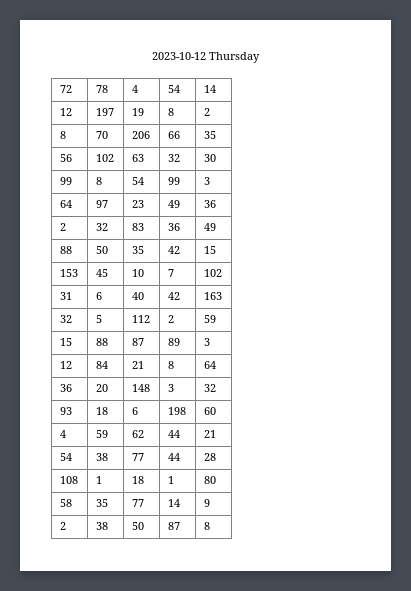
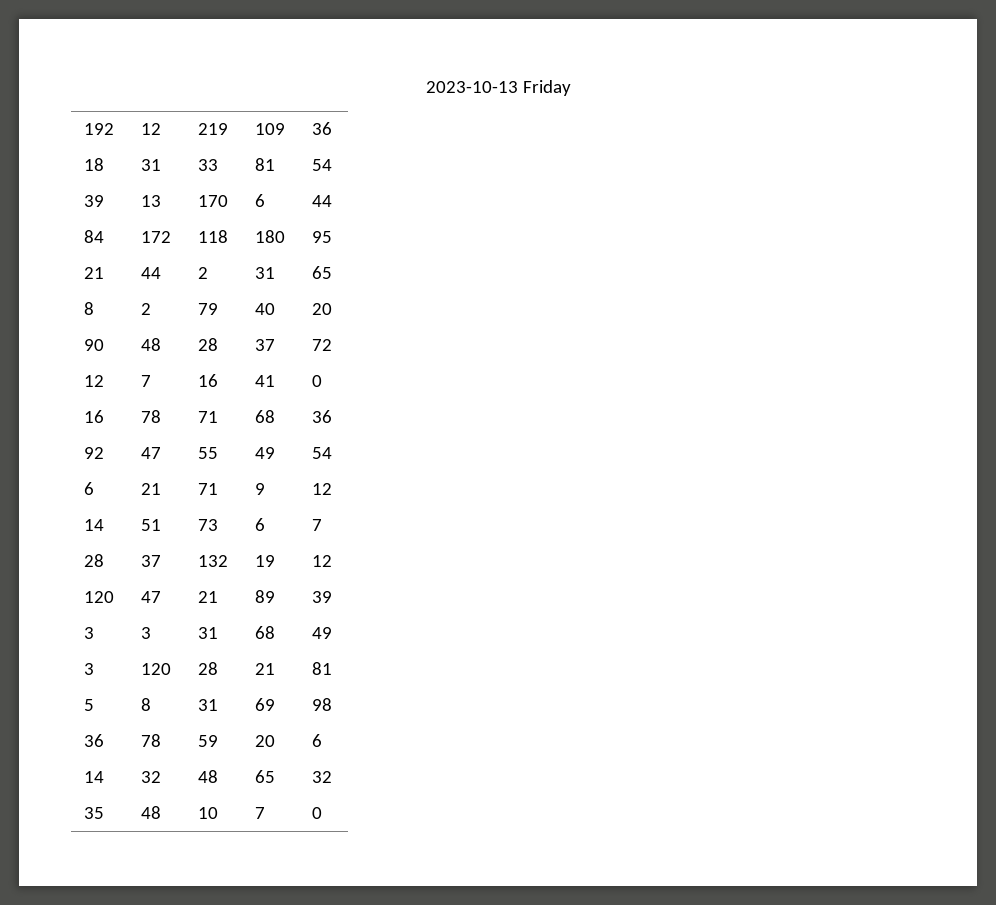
- 2023-10-12 Thursday
- 72 | 78 | 4 | 54 | 14
- 12 | 197 | 19 | 8 | 2
- 8 | 70 | 206 | 66 | 35
- 56 | 102 | 63 | 32 | 30
- 99 | 8 | 54 | 99 | 3
- 64 | 97 | 23 | 49 | 36
- 2 | 32 | 83 | 36 | 49
- 88 | 50 | 35 | 42 | 15
- 153 | 45 | 10 | 7 | 102
- 31 | 6 | 40 | 42 | 163
- 32 | 5 | 112 | 2 | 59
- 15 | 88 | 87 | 89 | 3
- 12 | 84 | 21 | 8 | 64
- 36 | 20 | 148 | 3 | 32
- 93 | 18 | 6 | 198 | 60
- 4 | 59 | 62 | 44 | 21
- 54 | 38 | 77 | 44 | 28
- 108 | 1 | 18 | 1 | 80
- 58 | 35 | 77 | 14 | 9
- 2 | 38 | 50 | 87 | 8
+ 2023-10-13 Friday
+ 192 | 12 | 219 | 109 | 36
+ 18 | 31 | 33 | 81 | 54
+ 39 | 13 | 170 | 6 | 44
+ 84 | 172 | 118 | 180 | 95
+ 21 | 44 | 2 | 31 | 65
+ 8 | 2 | 79 | 40 | 20
+ 90 | 48 | 28 | 37 | 72
+ 12 | 7 | 16 | 41 | 0
+ 16 | 78 | 71 | 68 | 36
+ 92 | 47 | 55 | 49 | 54
+ 6 | 21 | 71 | 9 | 12
+ 14 | 51 | 73 | 6 | 7
+ 28 | 37 | 132 | 19 | 12
+ 120 | 47 | 21 | 89 | 39
+ 3 | 3 | 31 | 68 | 49
+ 3 | 120 | 28 | 21 | 81
+ 5 | 8 | 31 | 69 | 98
+ 36 | 78 | 59 | 20 | 6
+ 14 | 32 | 48 | 65 | 32
+ 35 | 48 | 10 | 7 | 0

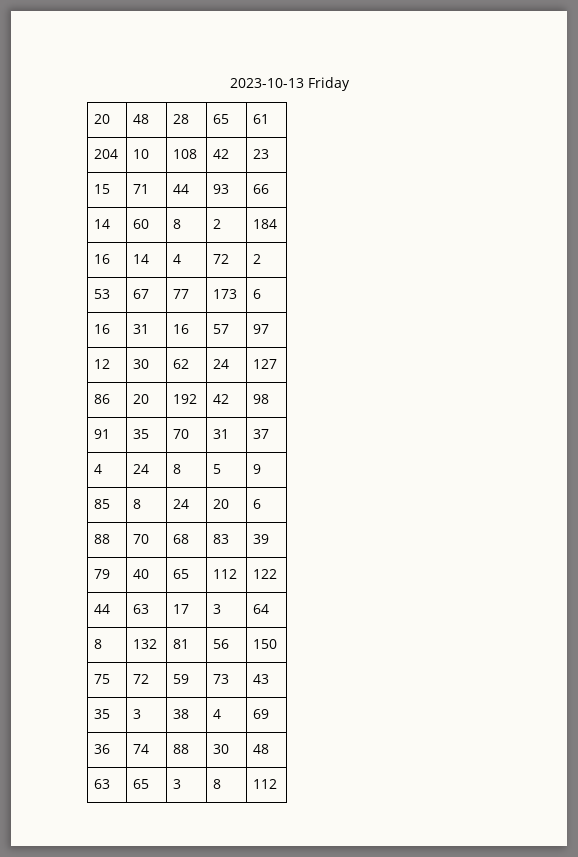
- 192 | 12 | 219 | 109 | 36
- 18 | 31 | 33 | 81 | 54
- 39 | 13 | 170 | 6 | 44
- 84 | 172 | 118 | 180 | 95
- 21 | 44 | 2 | 31 | 65
- 8 | 2 | 79 | 40 | 20
- 90 | 48 | 28 | 37 | 72
- 12 | 7 | 16 | 41 | 0
- 16 | 78 | 71 | 68 | 36
- 92 | 47 | 55 | 49 | 54
- 6 | 21 | 71 | 9 | 12
- 14 | 51 | 73 | 6 | 7
- 28 | 37 | 132 | 19 | 12
- 120 | 47 | 21 | 89 | 39
- 3 | 3 | 31 | 68 | 49
- 3 | 120 | 28 | 21 | 81
- 5 | 8 | 31 | 69 | 98
- 36 | 78 | 59 | 20 | 6
- 14 | 32 | 48 | 65 | 32
- 35 | 48 | 10 | 7 | 0
+ 20 | 48 | 28 | 65 | 61
+ 204 | 10 | 108 | 42 | 23
+ 15 | 71 | 44 | 93 | 66
+ 14 | 60 | 8 | 2 | 184
+ 16 | 14 | 4 | 72 | 2
+ 53 | 67 | 77 | 173 | 6
+ 16 | 31 | 16 | 57 | 97
+ 12 | 30 | 62 | 24 | 127
+ 86 | 20 | 192 | 42 | 98
+ 91 | 35 | 70 | 31 | 37
+ 4 | 24 | 8 | 5 | 9
+ 85 | 8 | 24 | 20 | 6
+ 88 | 70 | 68 | 83 | 39
+ 79 | 40 | 65 | 112 | 122
+ 44 | 63 | 17 | 3 | 64
+ 8 | 132 | 81 | 56 | 150
+ 75 | 72 | 59 | 73 | 43
+ 35 | 3 | 38 | 4 | 69
+ 36 | 74 | 88 | 30 | 48
+ 63 | 65 | 3 | 8 | 112

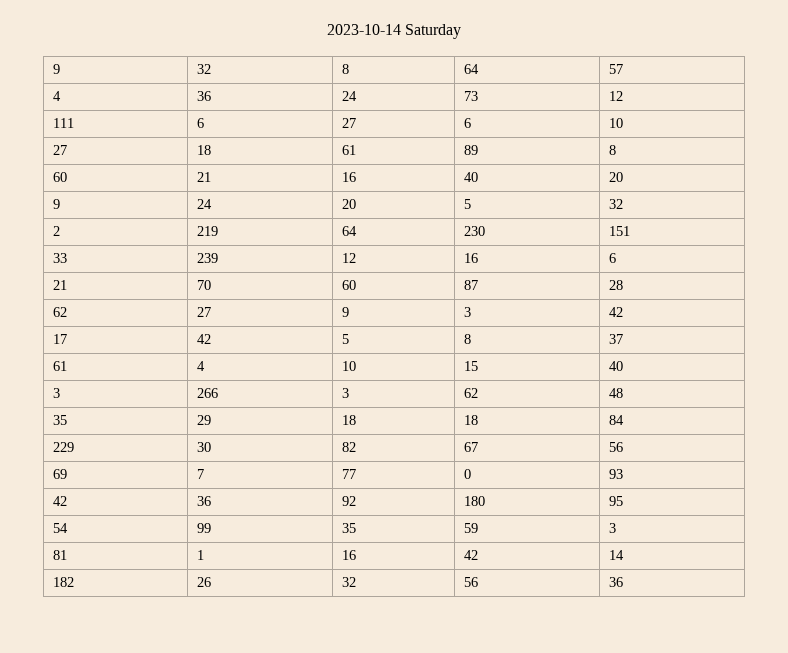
- 2023-10-13 Friday
- 20 | 48 | 28 | 65 | 61
- 204 | 10 | 108 | 42 | 23
- 15 | 71 | 44 | 93 | 66
- 14 | 60 | 8 | 2 | 184
- 16 | 14 | 4 | 72 | 2
- 53 | 67 | 77 | 173 | 6
- 16 | 31 | 16 | 57 | 97
- 12 | 30 | 62 | 24 | 127
- 86 | 20 | 192 | 42 | 98
- 91 | 35 | 70 | 31 | 37
- 4 | 24 | 8 | 5 | 9
- 85 | 8 | 24 | 20 | 6
- 88 | 70 | 68 | 83 | 39
- 79 | 40 | 65 | 112 | 122
- 44 | 63 | 17 | 3 | 64
- 8 | 132 | 81 | 56 | 150
- 75 | 72 | 59 | 73 | 43
- 35 | 3 | 38 | 4 | 69
- 36 | 74 | 88 | 30 | 48
- 63 | 65 | 3 | 8 | 112
+ 2023-10-14 Saturday
+ 9 | 32 | 8 | 64 | 57
+ 4 | 36 | 24 | 73 | 12
+ 111 | 6 | 27 | 6 | 10
+ 27 | 18 | 61 | 89 | 8
+ 60 | 21 | 16 | 40 | 20
+ 9 | 24 | 20 | 5 | 32
+ 2 | 219 | 64 | 230 | 151
+ 33 | 239 | 12 | 16 | 6
+ 21 | 70 | 60 | 87 | 28
+ 62 | 27 | 9 | 3 | 42
+ 17 | 42 | 5 | 8 | 37
+ 61 | 4 | 10 | 15 | 40
+ 3 | 266 | 3 | 62 | 48
+ 35 | 29 | 18 | 18 | 84
+ 229 | 30 | 82 | 67 | 56
+ 69 | 7 | 77 | 0 | 93
+ 42 | 36 | 92 | 180 | 95
+ 54 | 99 | 35 | 59 | 3
+ 81 | 1 | 16 | 42 | 14
+ 182 | 26 | 32 | 56 | 36

